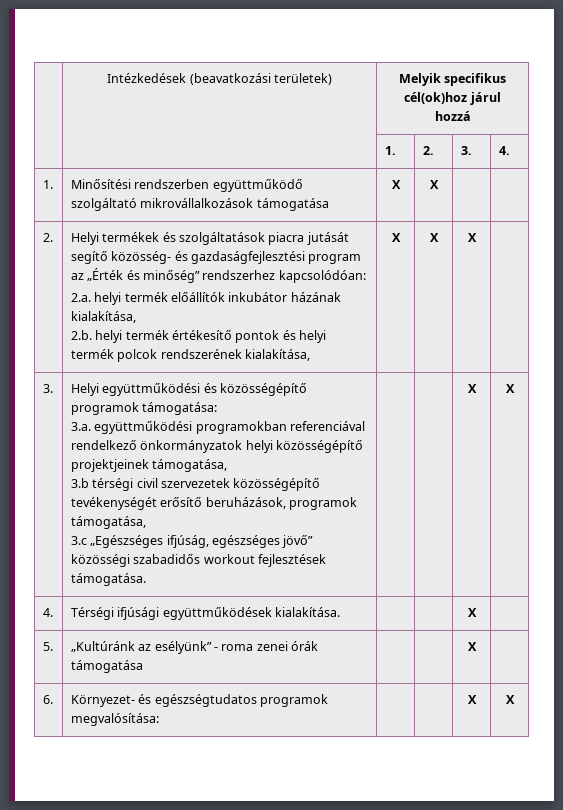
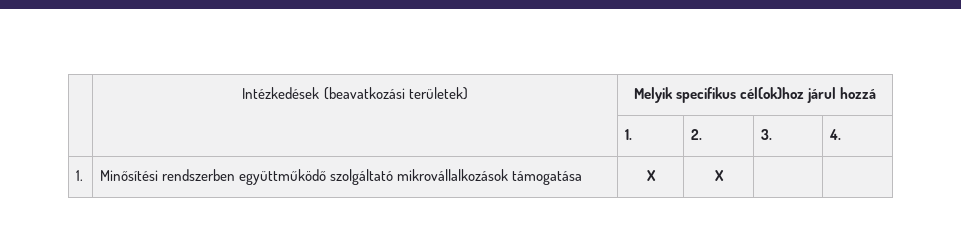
- 2. | Helyi termékek és szolgáltatások piacra jutását segítő közösség- és gazdaságfejlesztési program az „Érték és minőség” rendszerhez kapcsolódóan:
- 2.a. helyi termék előállítók inkubátor házának kialakítása,
- 2.b. helyi termék értékesítő pontok és helyi termék polcok rendszerének kialakítása, | X | X | X |
- 3. | Helyi együttműködési és közösségépítő programok támogatása:
- 3.a. együttműködési programokban referenciával rendelkező önkormányzatok helyi közösségépítő projektjeinek támogatása,
- 3.b térségi civil szervezetek közösségépítő tevékenységét erősítő beruházások, programok támogatása,
- 3.c „Egészséges ifjúság, egészséges jövő” közösségi szabadidős workout fejlesztések támogatása. | | | X | X
- 4. | Térségi ifjúsági együttműködések kialakítása. | | | X |
- 5. | „Kultúránk az esélyünk” - roma zenei órák támogatása | | | X |
- 6. | Környezet- és egészségtudatos programok megvalósítása: | | | X | X

